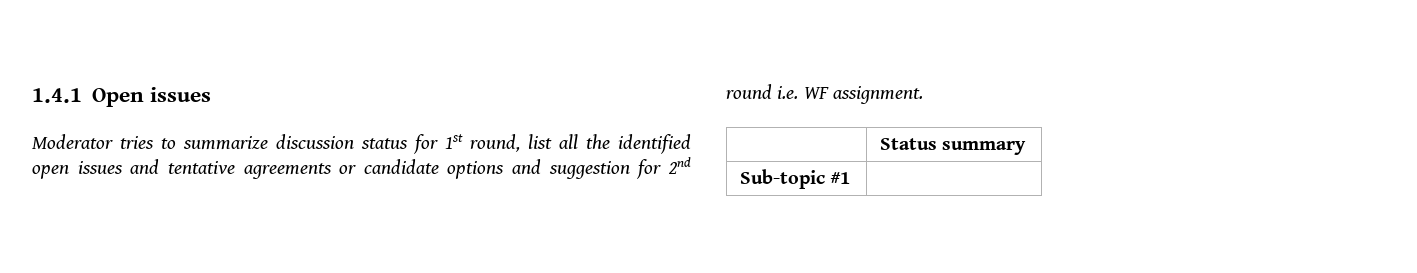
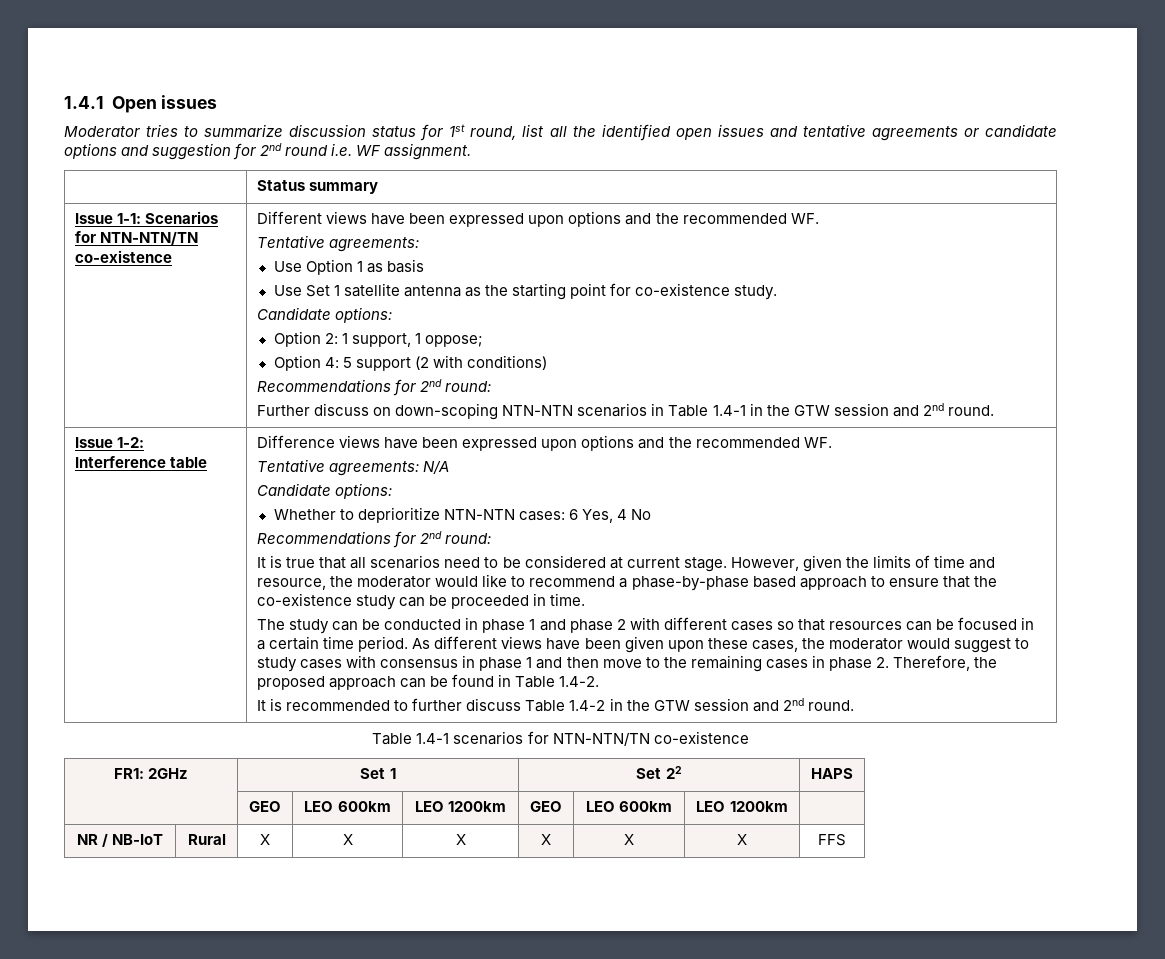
- Sub-topic #1
+ Issue 1-1: Scenarios for NTN-NTN/TN co-existence | Different views have been expressed upon options and the recommended WF.
+ Tentative agreements:
+ Use Option 1 as basis
+ Use Set 1 satellite antenna as the starting point for co-existence study.
+ Candidate options:
+ Option 2: 1 support, 1 oppose;
+ Option 4: 5 support (2 with conditions)
+ Recommendations for 2nd round:
+ Further discuss on down-scoping NTN-NTN scenarios in Table 1.4-1 in the GTW session and 2nd round.
+ Issue 1-2: Interference table | Difference views have been expressed upon options and the recommended WF.
+ Tentative agreements: N/A
+ Candidate options:
+ Whether to deprioritize NTN-NTN cases: 6 Yes, 4 No
+ Recommendations for 2nd round:
+ It is true that all scenarios need to be considered at current stage. However, given the limits of time and resource, the moderator would like to recommend a phase-by-phase based approach to ensure that the co-existence study can be proceeded in time.
+ The study can be conducted in phase 1 and phase 2 with different cases so that resources can be focused in a certain time period. As different views have been given upon these cases, the moderator would suggest to study cases with consensus in phase 1 and then move to the remaining cases in phase 2. Therefore, the proposed approach can be found in Table 1.4-2.
+ It is recommended to further discuss Table 1.4-2 in the GTW session and 2nd round.
+ Table 1.4-1 scenarios for NTN-NTN/TN co-existence
+ FR1: 2GHz | Set 1 | Set 22 | HAPS
+ | GEO | LEO 600km | LEO 1200km | GEO | LEO 600km | LEO 1200km |
+ NR / NB-IoT | Rural | X | X | X | X | X | X | FFS

